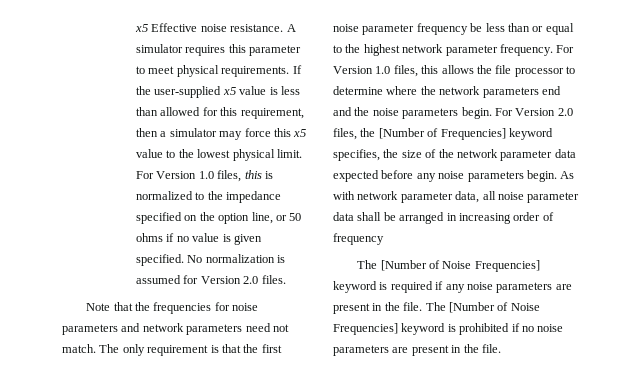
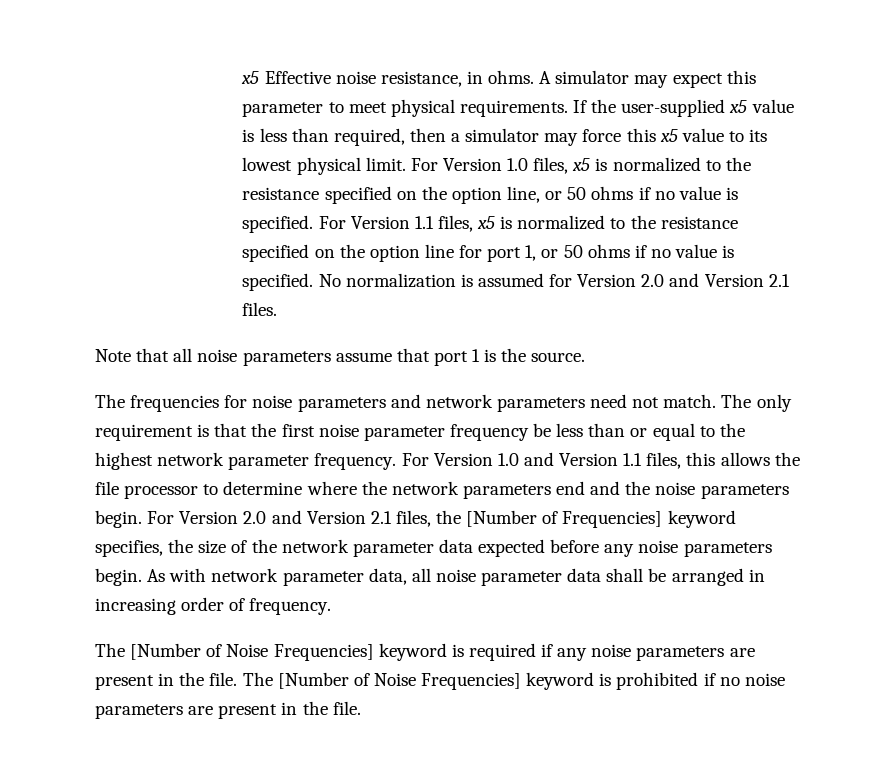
- x5 Effective noise resistance. A simulator requires this parameter to meet physical requirements.
+ x5 Effective noise resistance, in ohms. A simulator may expect this parameter to meet physical requirements.
- If the user-supplied x5 value is less than allowed for this requirement, then a simulator may force this x5 value to the lowest physical limit.
+ If the user-supplied x5 value is less than required, then a simulator may force this x5 value to its lowest physical limit.
- For Version 1.0 files, this is normalized to the impedance specified on the option line, or 50 ohms if no value is given specified.
+ For Version 1.0 files, x5 is normalized to the resistance specified on the option line, or 50 ohms if no value is specified. For Version 1.1 files, x5 is normalized to the resistance specified on the option line for port 1, or 50 ohms if no value is specified.
- No normalization is assumed for Version 2.0 files.
+ No normalization is assumed for Version 2.0 and Version 2.1 files.
- Note that the frequencies for noise parameters and network parameters need not match.
+ Note that all noise parameters assume that port 1 is the source.
+ The frequencies for noise parameters and network parameters need not match.
- For Version 1.0 files, this allows the file processor to determine where the network parameters end and the noise parameters begin.
+ For Version 1.0 and Version 1.1 files, this allows the file processor to determine where the network parameters end and the noise parameters begin.
- For Version 2.0 files, the [Number of Frequencies] keyword specifies, the size of the network parameter data expected before any noise parameters begin.
+ For Version 2.0 and Version 2.1 files, the [Number of Frequencies] keyword specifies, the size of the network parameter data expected before any noise parameters begin.
- As with network parameter data, all noise parameter data shall be arranged in increasing order of frequency
+ As with network parameter data, all noise parameter data shall be arranged in increasing order of frequency.

